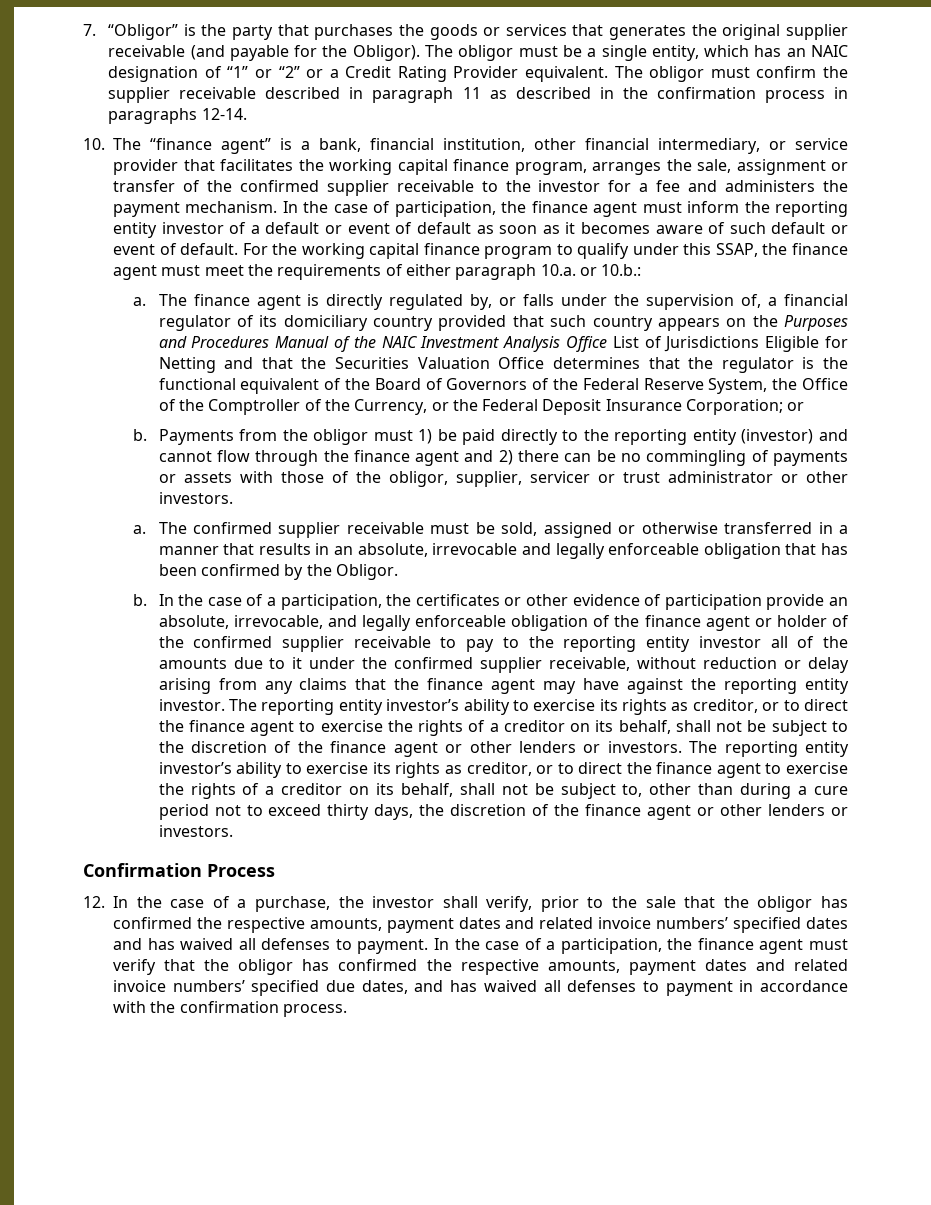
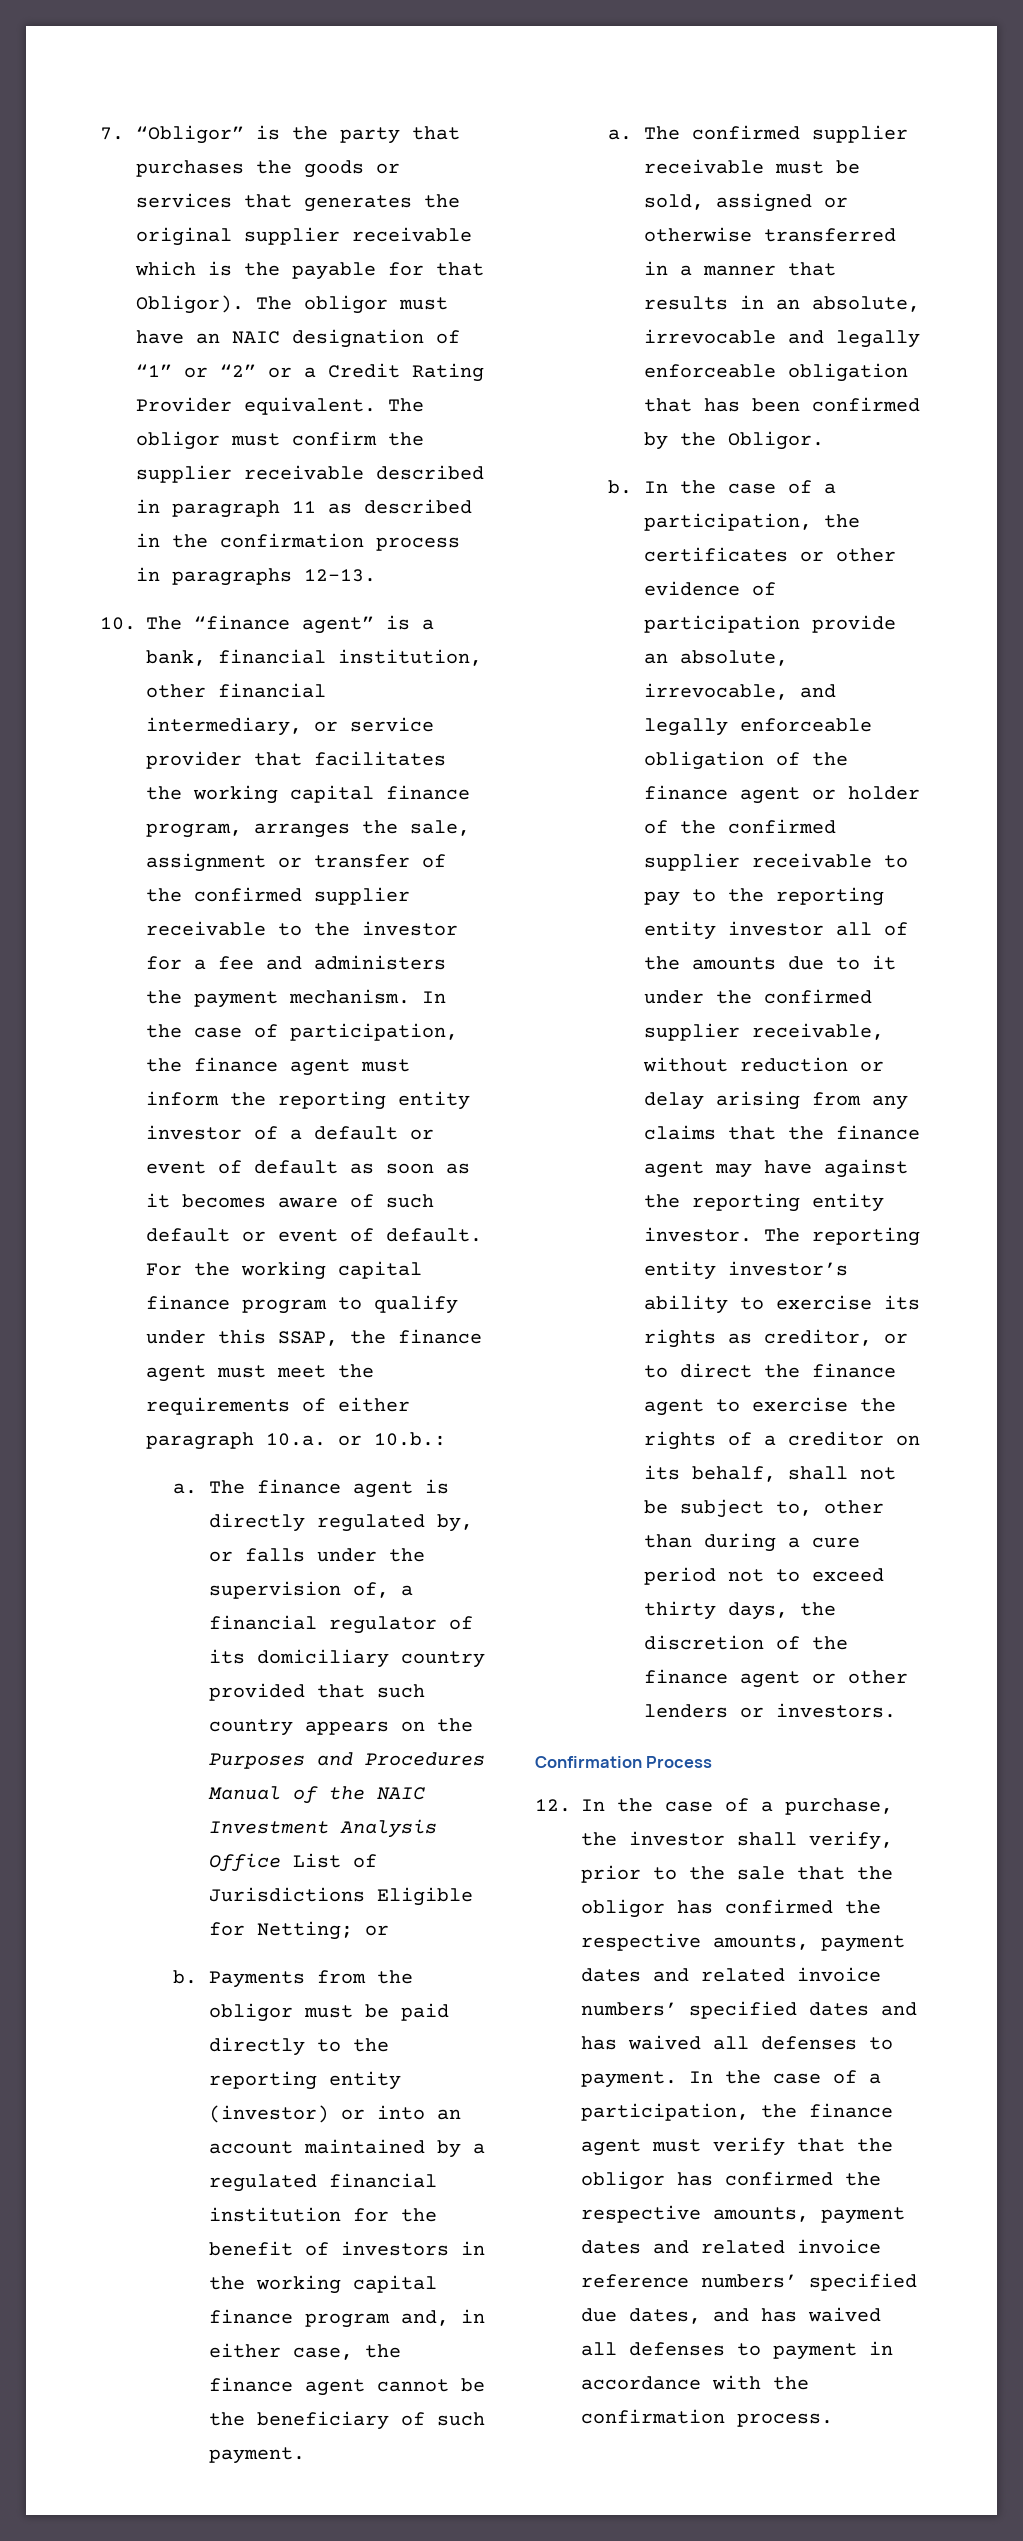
- 7. “Obligor” is the party that purchases the goods or services that generates the original supplier receivable (and payable for the Obligor).
+ 7. “Obligor” is the party that purchases the goods or services that generates the original supplier receivable which is the payable for that Obligor).
- The obligor must be a single entity, which has an NAIC designation of “1” or “2” or a Credit Rating Provider equivalent.
+ The obligor must have an NAIC designation of “1” or “2” or a Credit Rating Provider equivalent.
- The obligor must confirm the supplier receivable described in paragraph 11 as described in the confirmation process in paragraphs 12-14.
+ The obligor must confirm the supplier receivable described in paragraph 11 as described in the confirmation process in paragraphs 12-13.
- The finance agent is directly regulated by, or falls under the supervision of, a financial regulator of its domiciliary country provided that such country appears on the Purposes and Procedures Manual of the NAIC Investment Analysis Office List of Jurisdictions Eligible for Netting and that the Securities Valuation Office determines that the regulator is the functional equivalent of the Board of Governors of the Federal Reserve System, the Office of the Comptroller of the Currency, or the Federal Deposit Insurance Corporation; or
+ The finance agent is directly regulated by, or falls under the supervision of, a financial regulator of its domiciliary country provided that such country appears on the Purposes and Procedures Manual of the NAIC Investment Analysis Office List of Jurisdictions Eligible for Netting; or
- Payments from the obligor must 1) be paid directly to the reporting entity (investor) and cannot flow through the finance agent and 2) there can be no commingling of payments or assets with those of the obligor, supplier, servicer or trust administrator or other investors.
+ Payments from the obligor must be paid directly to the reporting entity (investor) or into an account maintained by a regulated financial institution for the benefit of investors in the working capital finance program and, in either case, the finance agent cannot be the beneficiary of such payment.
- The reporting entity investor’s ability to exercise its rights as creditor, or to direct the finance agent to exercise the rights of a creditor on its behalf, shall not be subject to the discretion of the finance agent or other lenders or investors. The reporting entity investor’s ability to exercise its rights as creditor, or to direct the finance agent to exercise the rights of a creditor on its behalf, shall not be subject to, other than during a cure period not to exceed thirty days, the discretion of the finance agent or other lenders or investors.
+ The reporting entity investor’s ability to exercise its rights as creditor, or to direct the finance agent to exercise the rights of a creditor on its behalf, shall not be subject to, other than during a cure period not to exceed thirty days, the discretion of the finance agent or other lenders or investors.
- In the case of a participation, the finance agent must verify that the obligor has confirmed the respective amounts, payment dates and related invoice numbers’ specified due dates, and has waived all defenses to payment in accordance with the confirmation process.
+ In the case of a participation, the finance agent must verify that the obligor has confirmed the respective amounts, payment dates and related invoice reference numbers’ specified due dates, and has waived all defenses to payment in accordance with the confirmation process.

